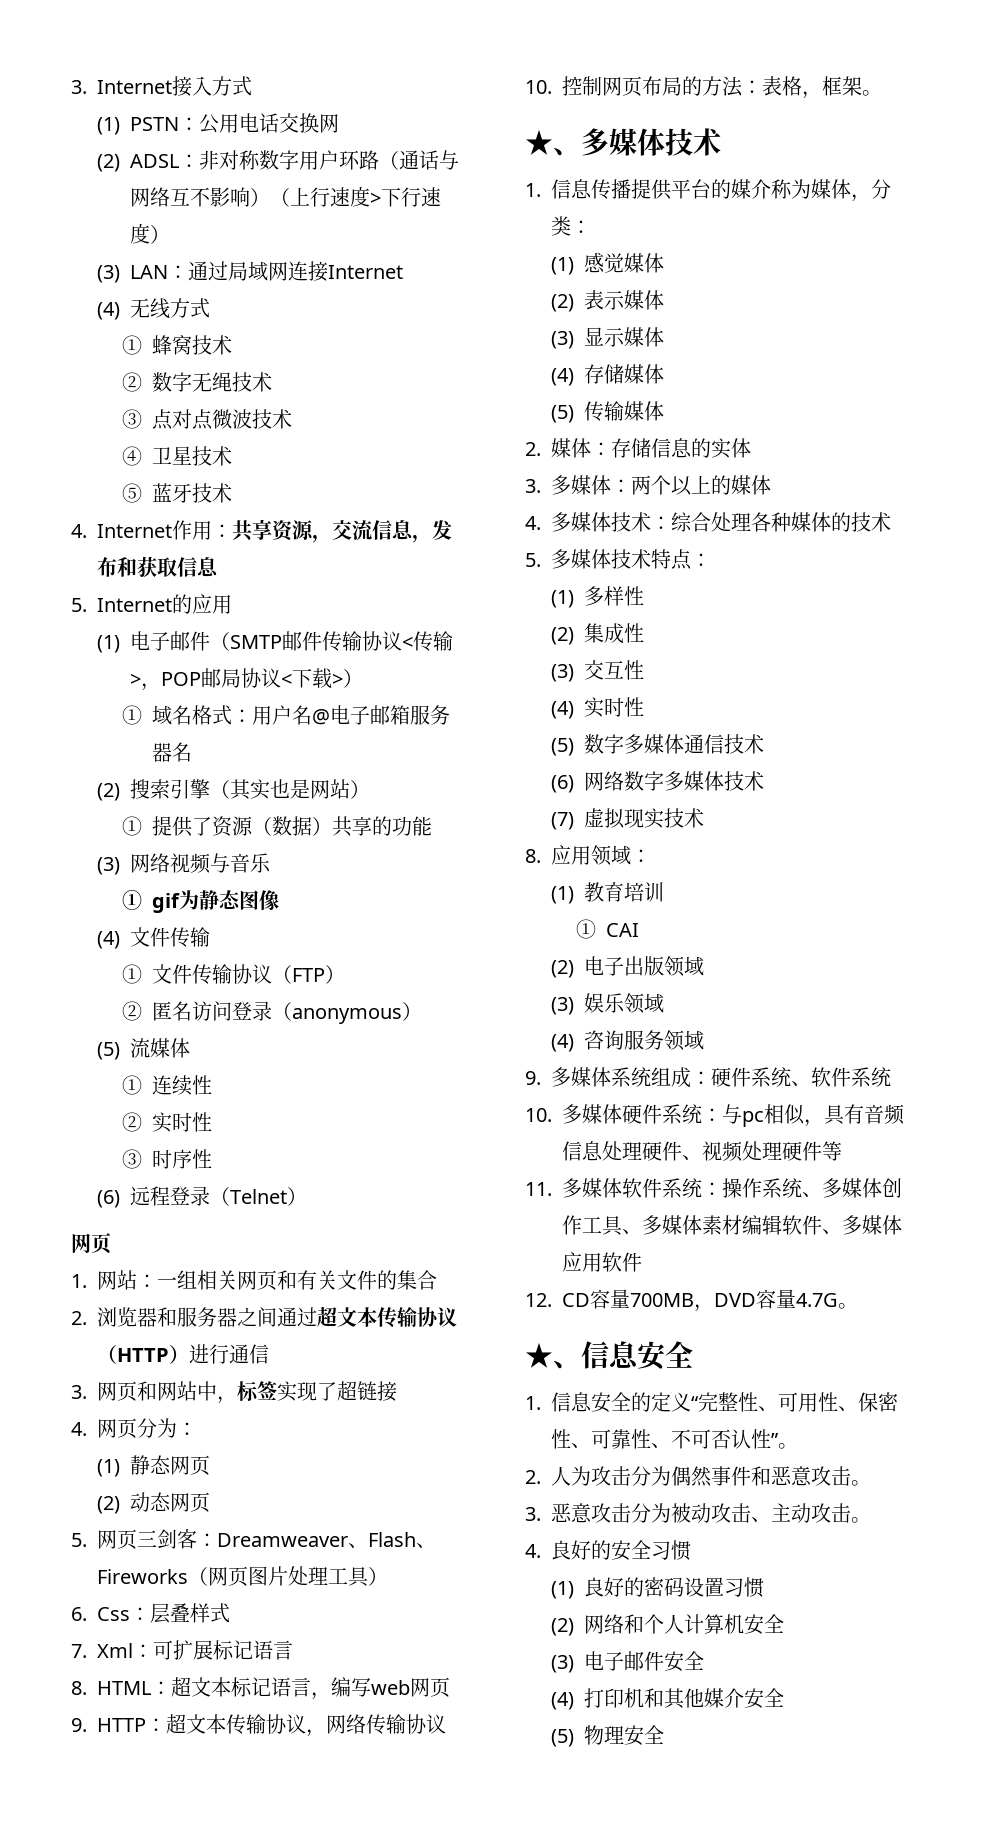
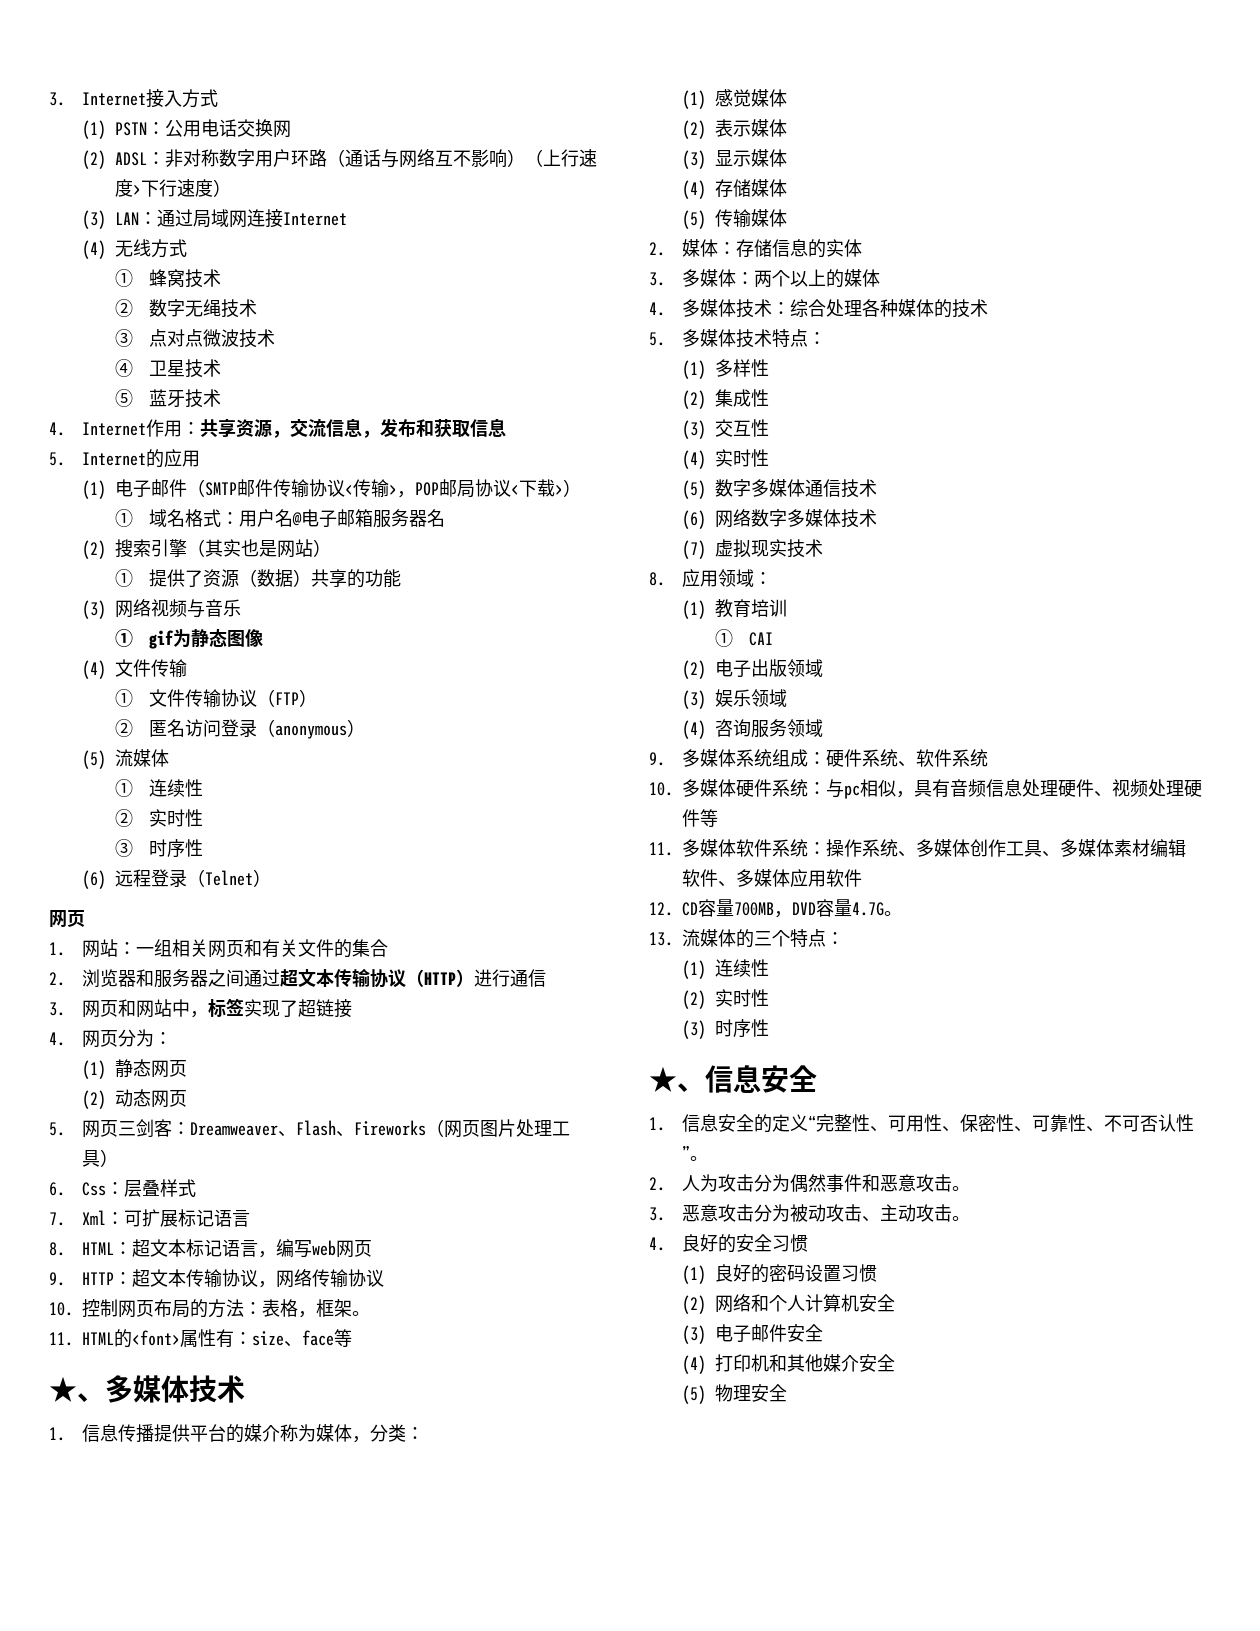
+ 11. HTML的<font>属性有：size、face等
+ 13.流媒体的三个特点：
+ (1)连续性
+ (2)实时性
+ (3)时序性

